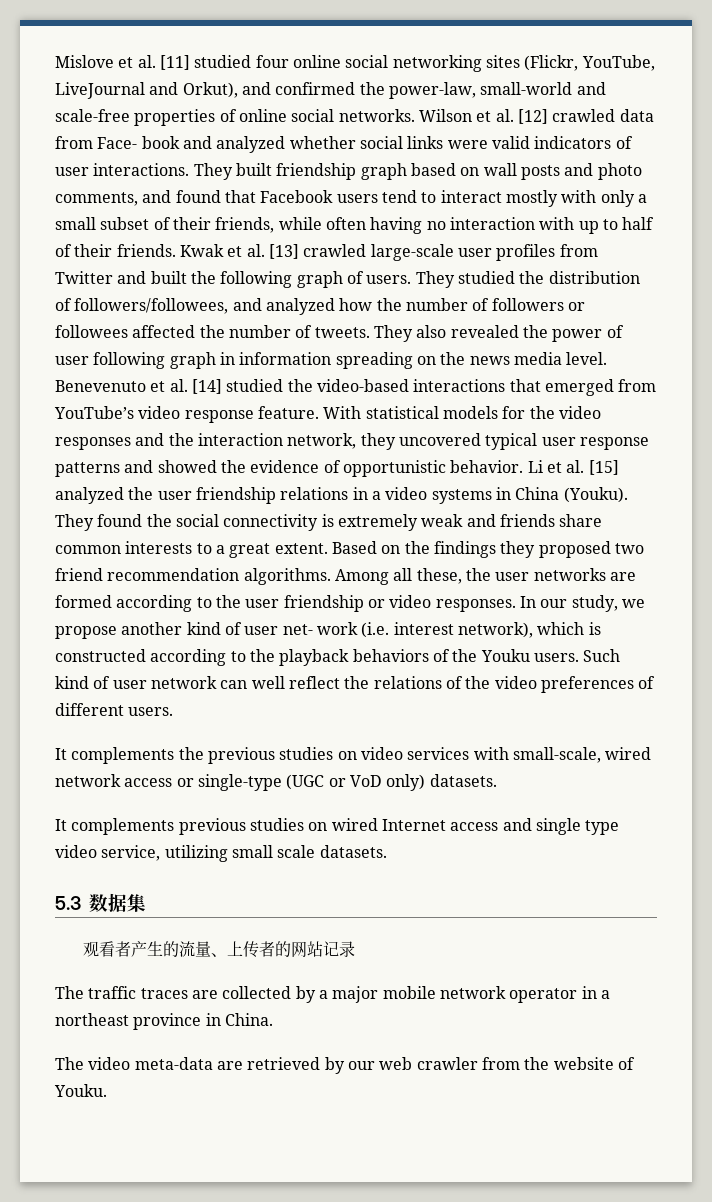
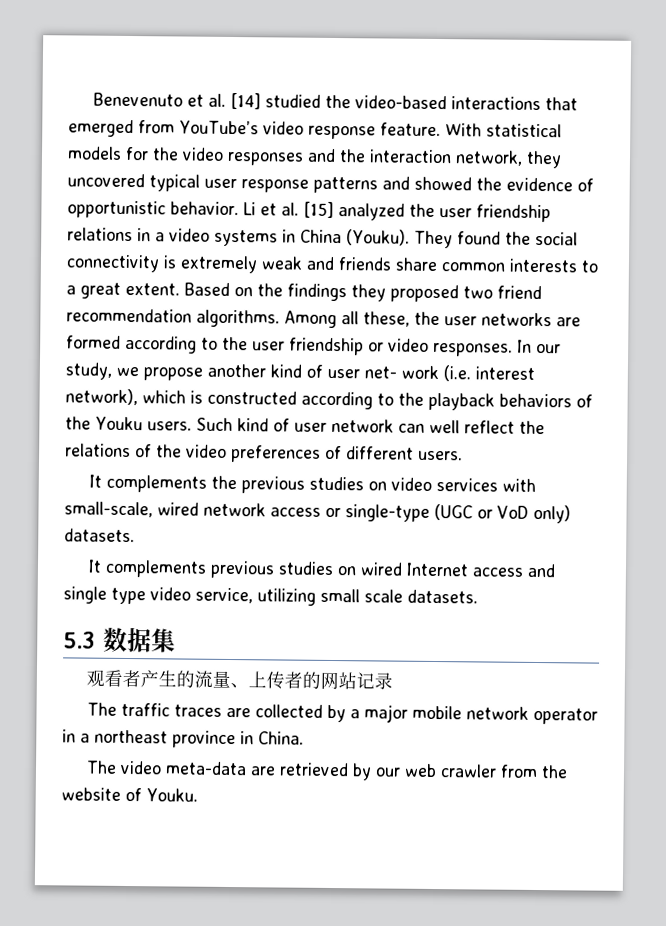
- Mislove et al. [11] studied four online social networking sites (Flickr, YouTube, LiveJournal and Orkut), and confirmed the power-law, small-world and scale-free properties of online social networks. Wilson et al. [12] crawled data from Face- book and analyzed whether social links were valid indicators of user interactions. They built friendship graph based on wall posts and photo comments, and found that Facebook users tend to interact mostly with only a small subset of their friends, while often having no interaction with up to half of their friends. Kwak et al. [13] crawled large-scale user profiles from Twitter and built the following graph of users. They studied the distribution of followers/followees, and analyzed how the number of followers or followees affected the number of tweets. They also revealed the power of user following graph in information spreading on the news media level.

